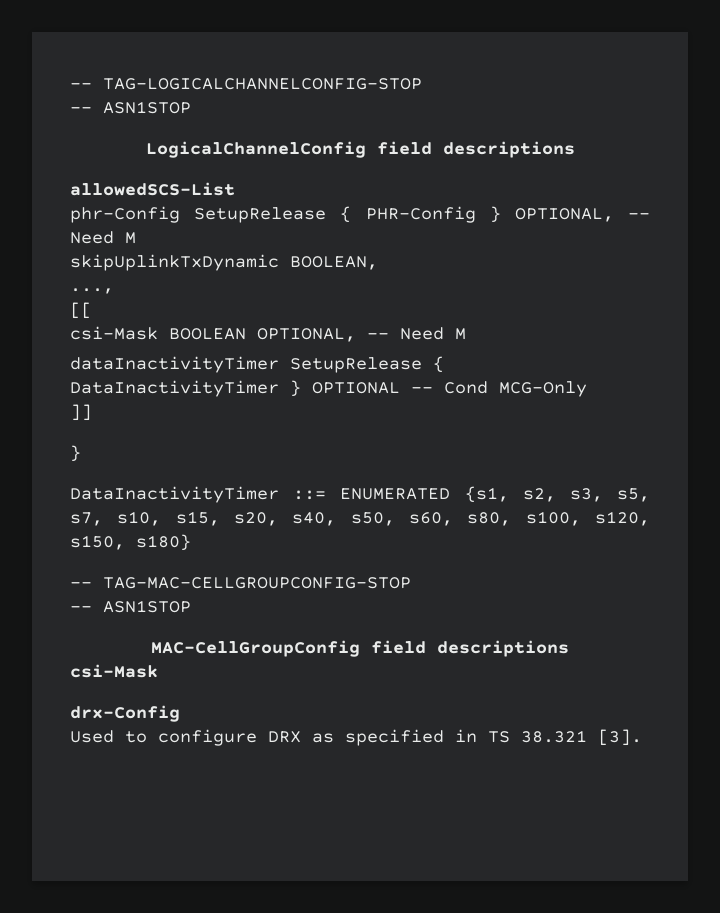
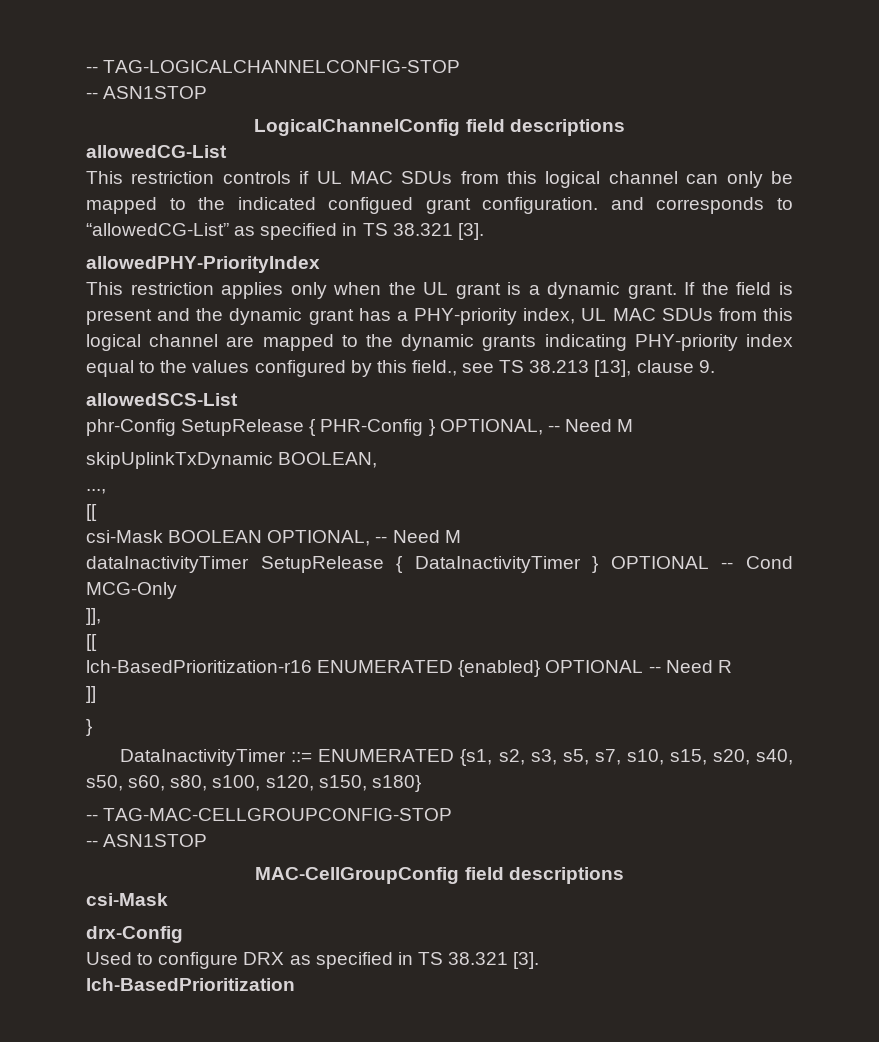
+ allowedCG-List
+ This restriction controls if UL MAC SDUs from this logical channel can only be mapped to the indicated configued grant configuration. and corresponds to “allowedCG-List” as specified in TS 38.321 [3].
+ allowedPHY-PriorityIndex
+ This restriction applies only when the UL grant is a dynamic grant. If the field is present and the dynamic grant has a PHY-priority index, UL MAC SDUs from this logical channel are mapped to the dynamic grants indicating PHY-priority index equal to the values configured by this field., see TS 38.213 [13], clause 9.
+ ]],
+ [[
+ lch-BasedPrioritization-r16 ENUMERATED {enabled} OPTIONAL -- Need R
+ lch-BasedPrioritization

